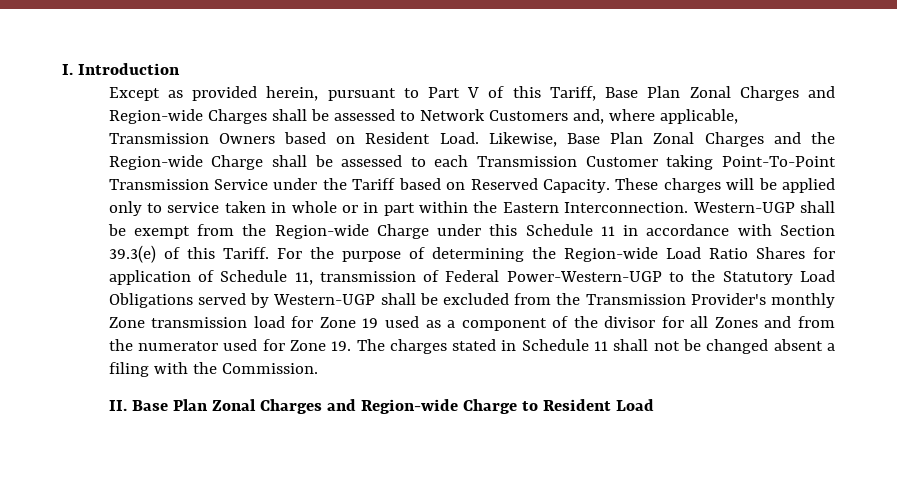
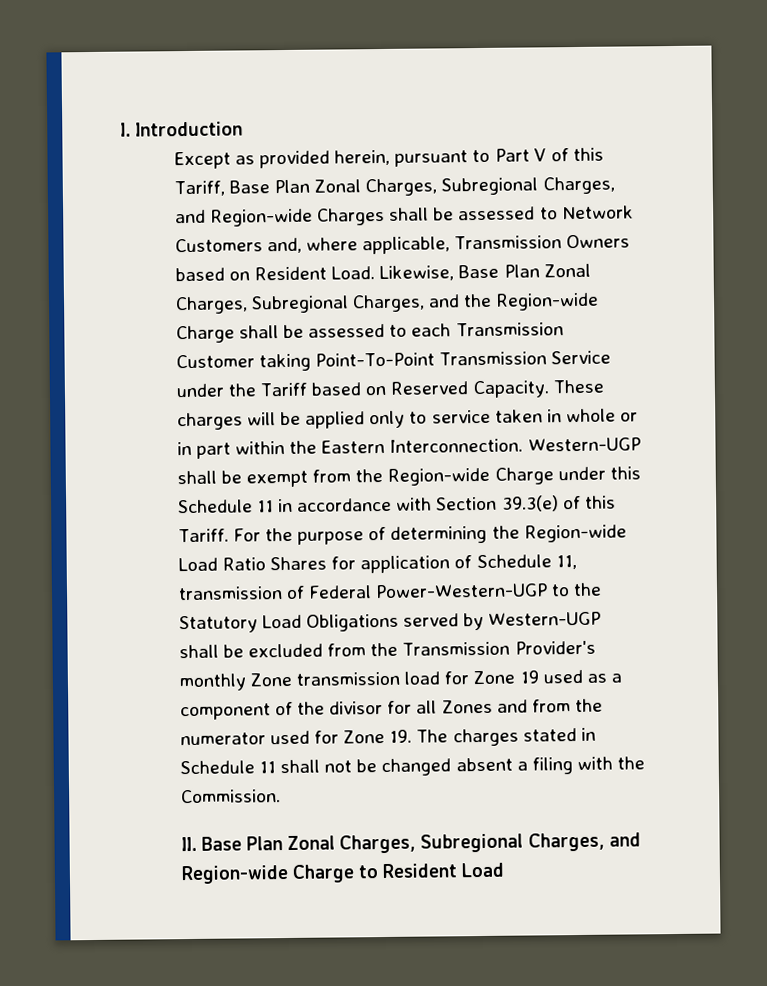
- Except as provided herein, pursuant to Part V of this Tariff, Base Plan Zonal Charges and Region-wide Charges shall be assessed to Network Customers and, where applicable, Transmission Owners based on Resident Load.
+ Except as provided herein, pursuant to Part V of this Tariff, Base Plan Zonal Charges, Subregional Charges, and Region-wide Charges shall be assessed to Network Customers and, where applicable, Transmission Owners based on Resident Load.
- Likewise, Base Plan Zonal Charges and the Region-wide Charge shall be assessed to each Transmission Customer taking Point-To-Point Transmission Service under the Tariff based on Reserved Capacity.
+ Likewise, Base Plan Zonal Charges, Subregional Charges, and the Region-wide Charge shall be assessed to each Transmission Customer taking Point-To-Point Transmission Service under the Tariff based on Reserved Capacity.
- II. Base Plan Zonal Charges and Region-wide Charge to Resident Load
+ II. Base Plan Zonal Charges, Subregional Charges, and Region-wide Charge to Resident Load

